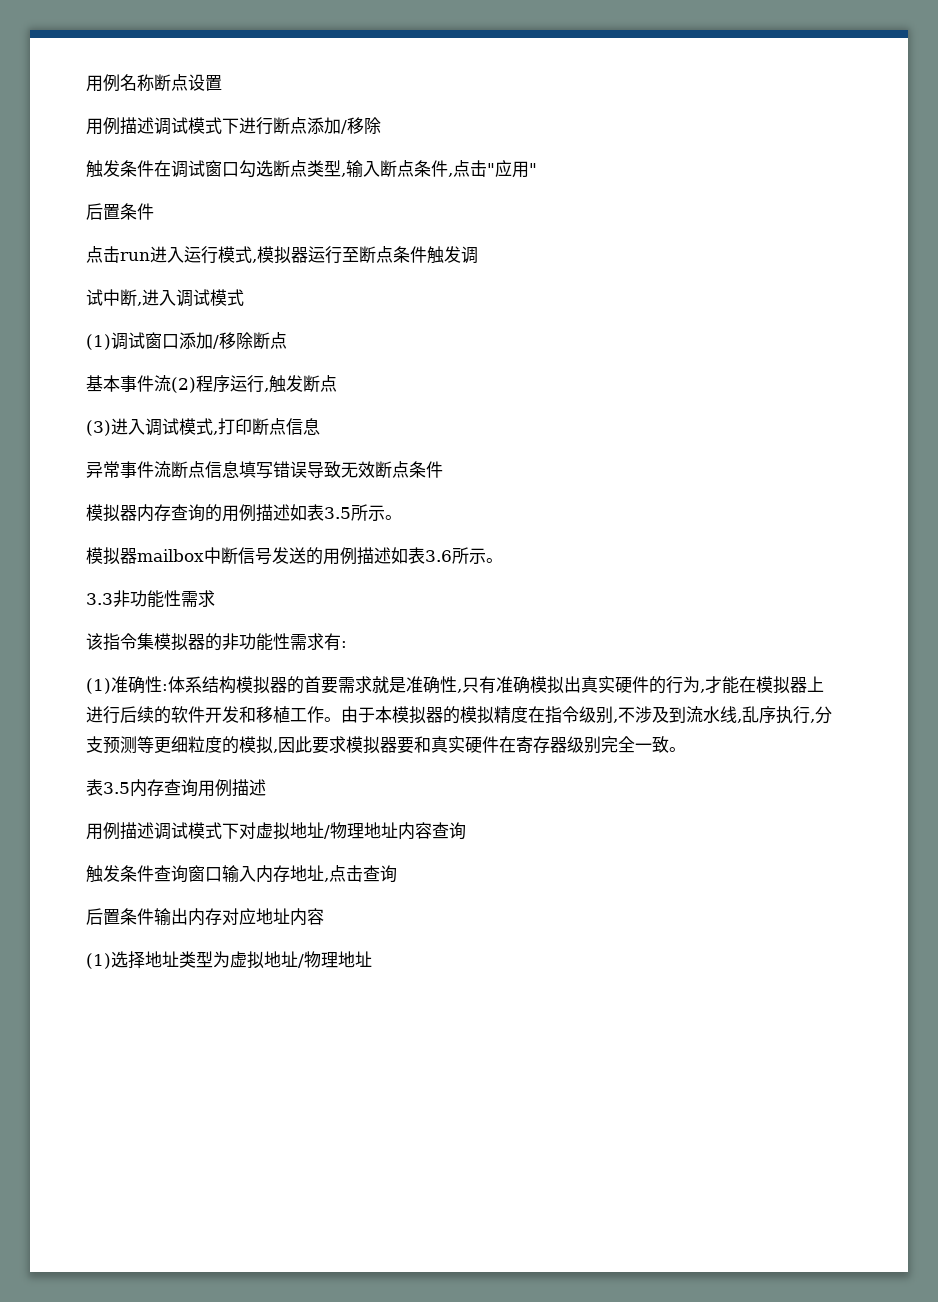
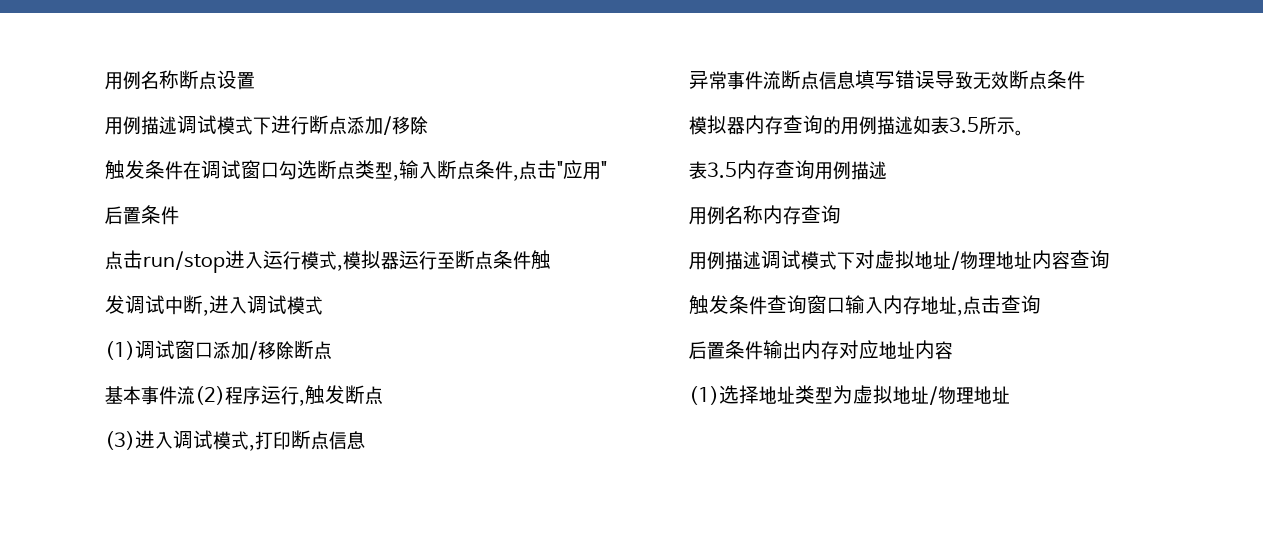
- 点击run进入运行模式,模拟器运行至断点条件触发调
- 试中断,进入调试模式
+ 点击run/stop进入运行模式,模拟器运行至断点条件触
+ 发调试中断,进入调试模式
- 模拟器mailbox中断信号发送的用例描述如表3.6所示。
- 3.3非功能性需求
- 该指令集模拟器的非功能性需求有:
- (1)准确性:体系结构模拟器的首要需求就是准确性,只有准确模拟出真实硬件的行为,才能在模拟器上进行后续的软件开发和移植工作。由于本模拟器的模拟精度在指令级别,不涉及到流水线,乱序执行,分支预测等更细粒度的模拟,因此要求模拟器要和真实硬件在寄存器级别完全一致。
+ 用例名称内存查询

